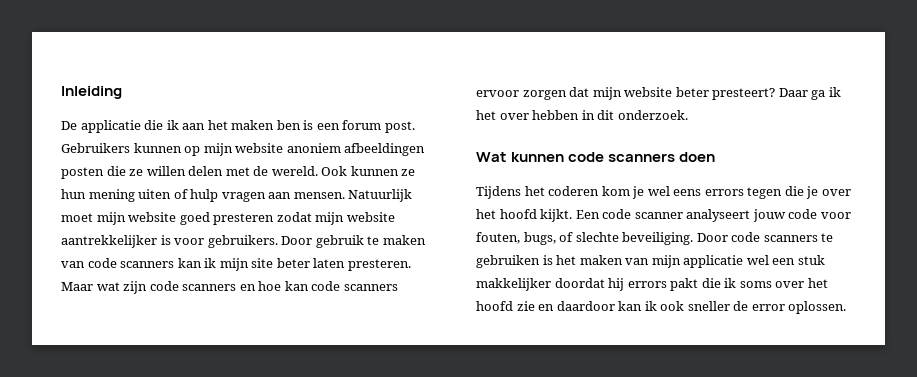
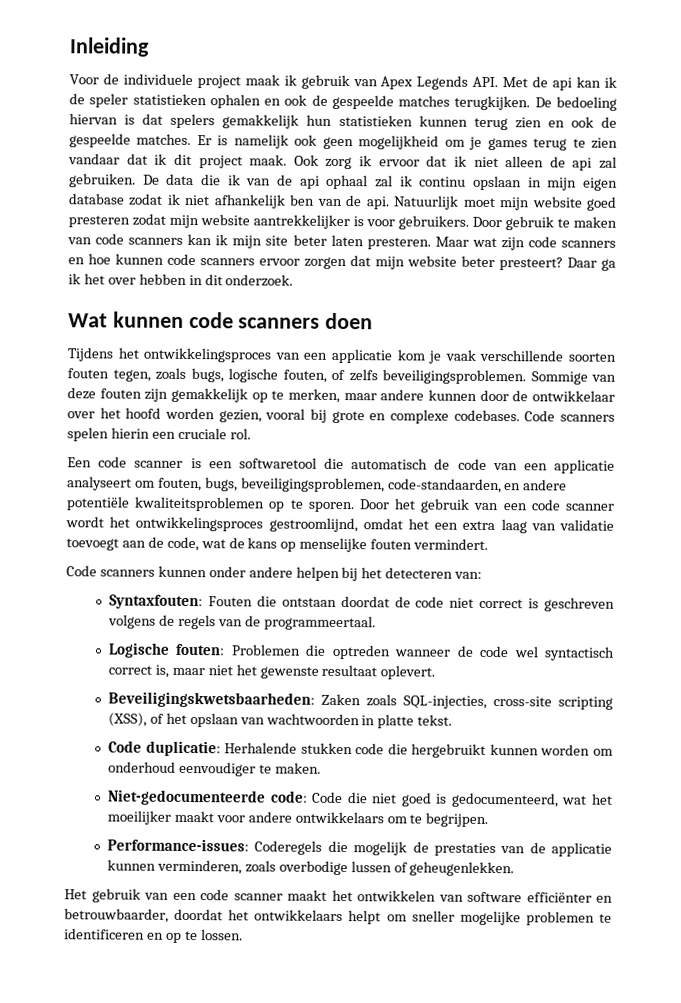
- De applicatie die ik aan het maken ben is een forum post. Gebruikers kunnen op mijn website anoniem afbeeldingen posten die ze willen delen met de wereld. Ook kunnen ze hun mening uiten of hulp vragen aan mensen.
+ Voor de individuele project maak ik gebruik van Apex Legends API. Met de api kan ik de speler statistieken ophalen en ook de gespeelde matches terugkijken. De bedoeling hiervan is dat spelers gemakkelijk hun statistieken kunnen terug zien en ook de gespeelde matches. Er is namelijk ook geen mogelijkheid om je games terug te zien vandaar dat ik dit project maak. Ook zorg ik ervoor dat ik niet alleen de api zal gebruiken. De data die ik van de api ophaal zal ik continu opslaan in mijn eigen database zodat ik niet afhankelijk ben van de api.
- Maar wat zijn code scanners en hoe kan code scanners ervoor zorgen dat mijn website beter presteert?
+ Maar wat zijn code scanners en hoe kunnen code scanners ervoor zorgen dat mijn website beter presteert?
- Tijdens het coderen kom je wel eens errors tegen die je over het hoofd kijkt. Een code scanner analyseert jouw code voor fouten, bugs, of slechte beveiliging. Door code scanners te gebruiken is het maken van mijn applicatie wel een stuk makkelijker doordat hij errors pakt die ik soms over het hoofd zie en daardoor kan ik ook sneller de error oplossen.
+ Tijdens het ontwikkelingsproces van een applicatie kom je vaak verschillende soorten fouten tegen, zoals bugs, logische fouten, of zelfs beveiligingsproblemen. Sommige van deze fouten zijn gemakkelijk op te merken, maar andere kunnen door de ontwikkelaar over het hoofd worden gezien, vooral bij grote en complexe codebases. Code scanners spelen hierin een cruciale rol.
+ Een code scanner is een softwaretool die automatisch de code van een applicatie analyseert om fouten, bugs, beveiligingsproblemen, code-standaarden, en andere potentiële kwaliteitsproblemen op te sporen. Door het gebruik van een code scanner wordt het ontwikkelingsproces gestroomlijnd, omdat het een extra laag van validatie toevoegt aan de code, wat de kans op menselijke fouten vermindert.
+ Code scanners kunnen onder andere helpen bij het detecteren van:
+ Syntaxfouten: Fouten die ontstaan doordat de code niet correct is geschreven volgens de regels van de programmeertaal.
+ Logische fouten: Problemen die optreden wanneer de code wel syntactisch correct is, maar niet het gewenste resultaat oplevert.
+ Beveiligingskwetsbaarheden: Zaken zoals SQL-injecties, cross-site scripting (XSS), of het opslaan van wachtwoorden in platte tekst.
+ Code duplicatie: Herhalende stukken code die hergebruikt kunnen worden om onderhoud eenvoudiger te maken.
+ Niet-gedocumenteerde code: Code die niet goed is gedocumenteerd, wat het moeilijker maakt voor andere ontwikkelaars om te begrijpen.
+ Performance-issues: Coderegels die mogelijk de prestaties van de applicatie kunnen verminderen, zoals overbodige lussen of geheugenlekken.
+ Het gebruik van een code scanner maakt het ontwikkelen van software efficiënter en betrouwbaarder, doordat het ontwikkelaars helpt om sneller mogelijke problemen te identificeren en op te lossen.

